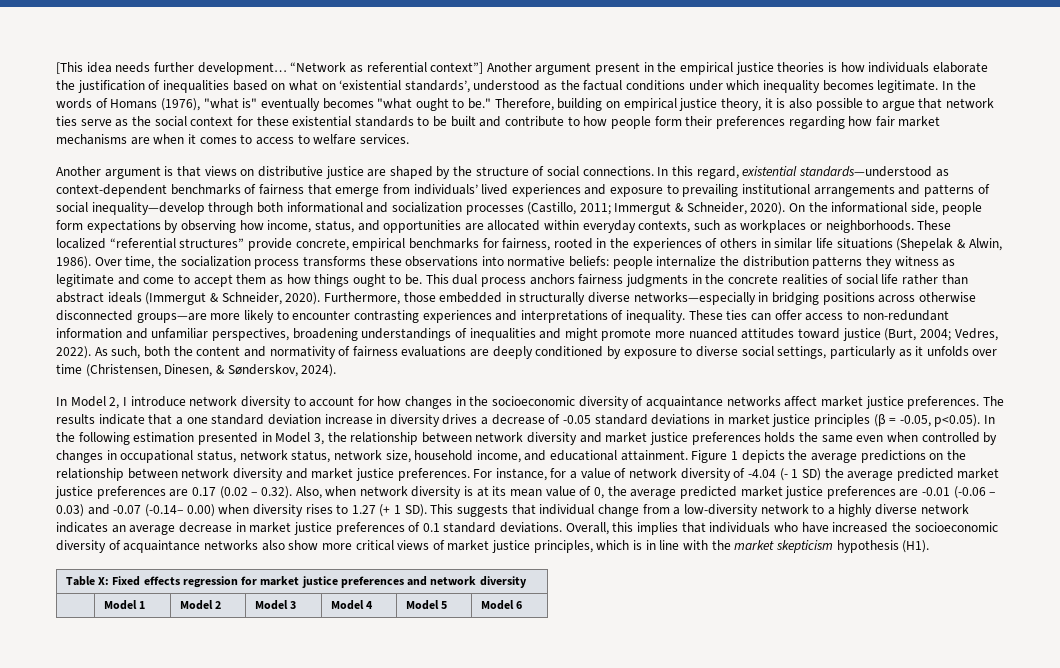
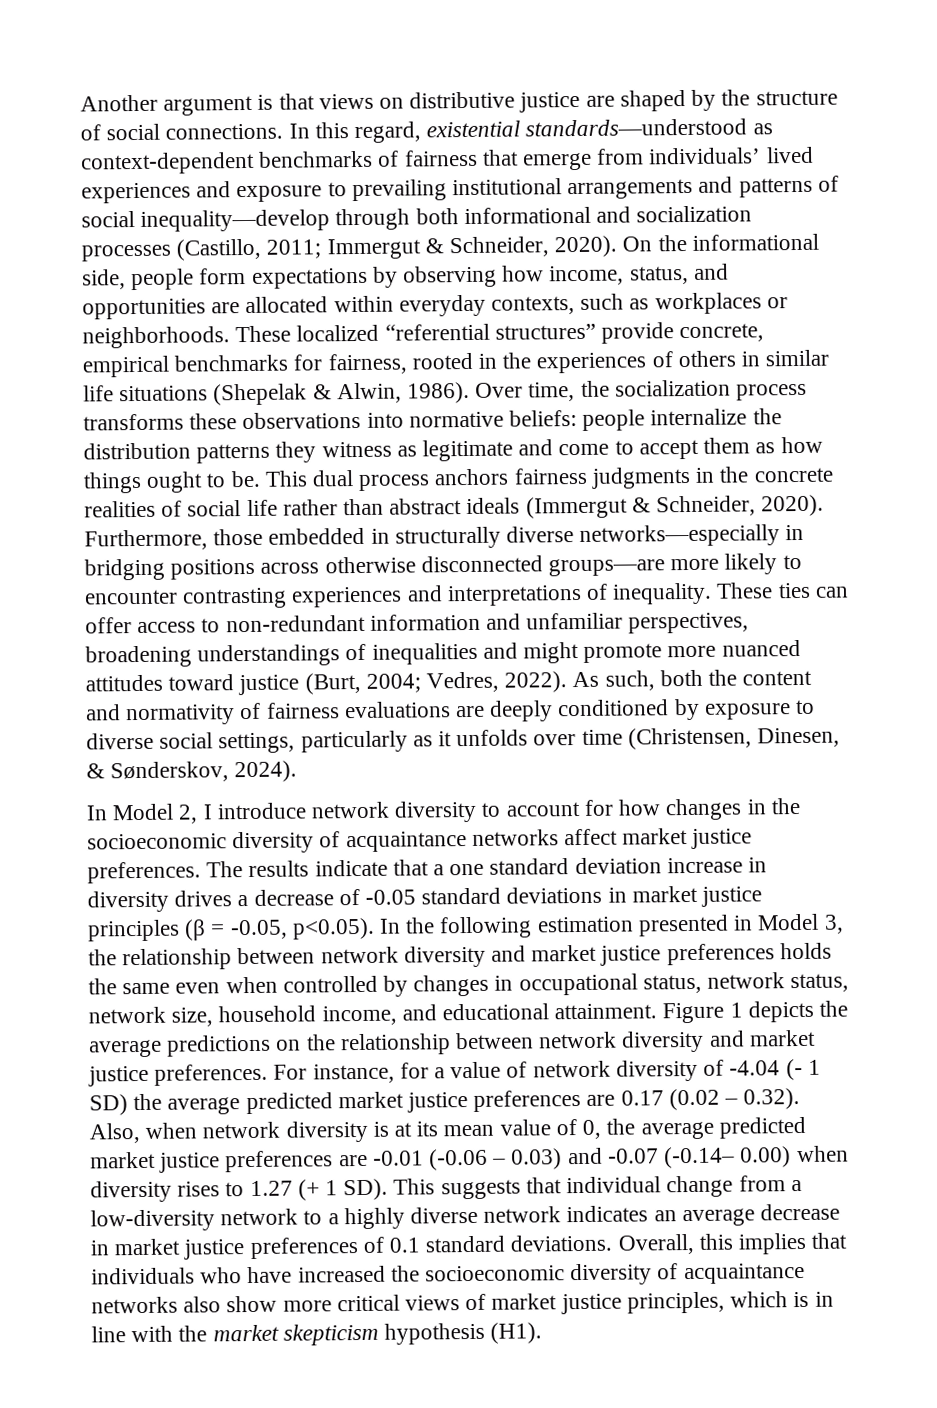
- [This idea needs further development… “Network as referential context”] Another argument present in the empirical justice theories is how individuals elaborate the justification of inequalities based on what on ‘existential standards’, understood as the factual conditions under which inequality becomes legitimate. In the words of Homans (1976), "what is" eventually becomes "what ought to be." Therefore, building on empirical justice theory, it is also possible to argue that network ties serve as the social context for these existential standards to be built and contribute to how people form their preferences regarding how fair market mechanisms are when it comes to access to welfare services.
- Table X: Fixed effects regression for market justice preferences and network diversity
- | Model 1 | Model 2 | Model 3 | Model 4 | Model 5 | Model 6

